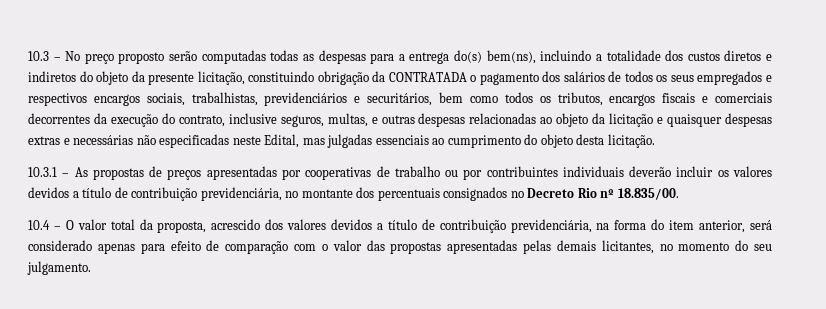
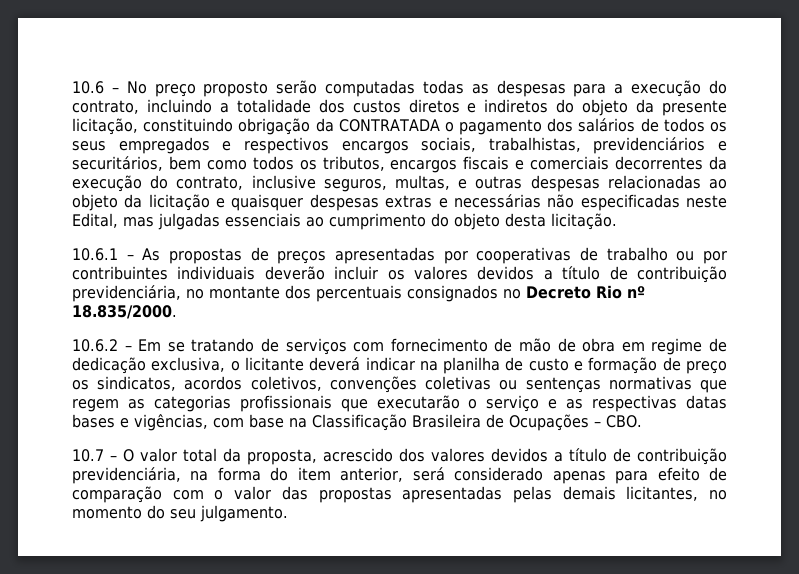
- 10.3 – No preço proposto serão computadas todas as despesas para a entrega do(s) bem(ns), incluindo a totalidade dos custos diretos e indiretos do objeto da presente licitação, constituindo obrigação da CONTRATADA o pagamento dos salários de todos os seus empregados e respectivos encargos sociais, trabalhistas, previdenciários e securitários, bem como todos os tributos, encargos fiscais e comerciais decorrentes da execução do contrato, inclusive seguros, multas, e outras despesas relacionadas ao objeto da licitação e quaisquer despesas extras e necessárias não especificadas neste Edital, mas julgadas essenciais ao cumprimento do objeto desta licitação.
+ 10.6 – No preço proposto serão computadas todas as despesas para a execução do contrato, incluindo a totalidade dos custos diretos e indiretos do objeto da presente licitação, constituindo obrigação da CONTRATADA o pagamento dos salários de todos os seus empregados e respectivos encargos sociais, trabalhistas, previdenciários e securitários, bem como todos os tributos, encargos fiscais e comerciais decorrentes da execução do contrato, inclusive seguros, multas, e outras despesas relacionadas ao objeto da licitação e quaisquer despesas extras e necessárias não especificadas neste Edital, mas julgadas essenciais ao cumprimento do objeto desta licitação.
- 10.3.1 – As propostas de preços apresentadas por cooperativas de trabalho ou por contribuintes individuais deverão incluir os valores devidos a título de contribuição previdenciária, no montante dos percentuais consignados no Decreto Rio nº 18.835/00.
- 10.4 – O valor total da proposta, acrescido dos valores devidos a título de contribuição previdenciária, na forma do item anterior, será considerado apenas para efeito de comparação com o valor das propostas apresentadas pelas demais licitantes, no momento do seu julgamento.
+ 10.6.1 – As propostas de preços apresentadas por cooperativas de trabalho ou por contribuintes individuais deverão incluir os valores devidos a título de contribuição previdenciária, no montante dos percentuais consignados no Decreto Rio nº 18.835/2000.
+ 10.6.2 – Em se tratando de serviços com fornecimento de mão de obra em regime de dedicação exclusiva, o licitante deverá indicar na planilha de custo e formação de preço os sindicatos, acordos coletivos, convenções coletivas ou sentenças normativas que regem as categorias profissionais que executarão o serviço e as respectivas datas bases e vigências, com base na Classificação Brasileira de Ocupações – CBO.
+ 10.7 – O valor total da proposta, acrescido dos valores devidos a título de contribuição previdenciária, na forma do item anterior, será considerado apenas para efeito de comparação com o valor das propostas apresentadas pelas demais licitantes, no momento do seu julgamento.

